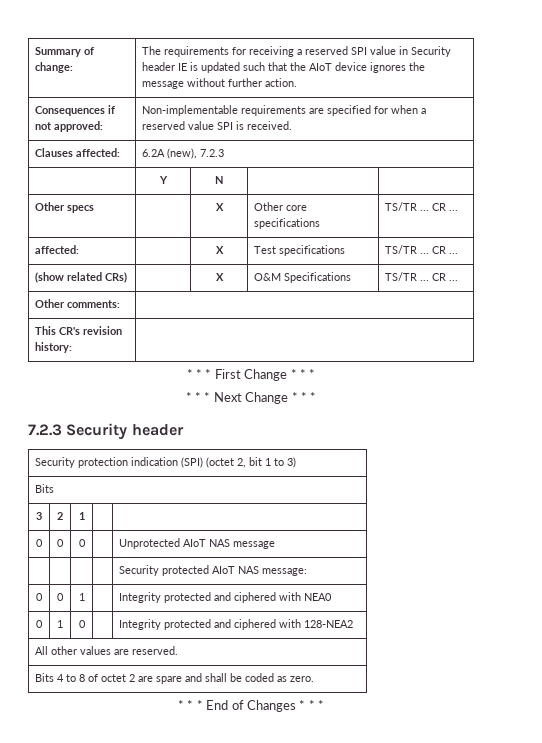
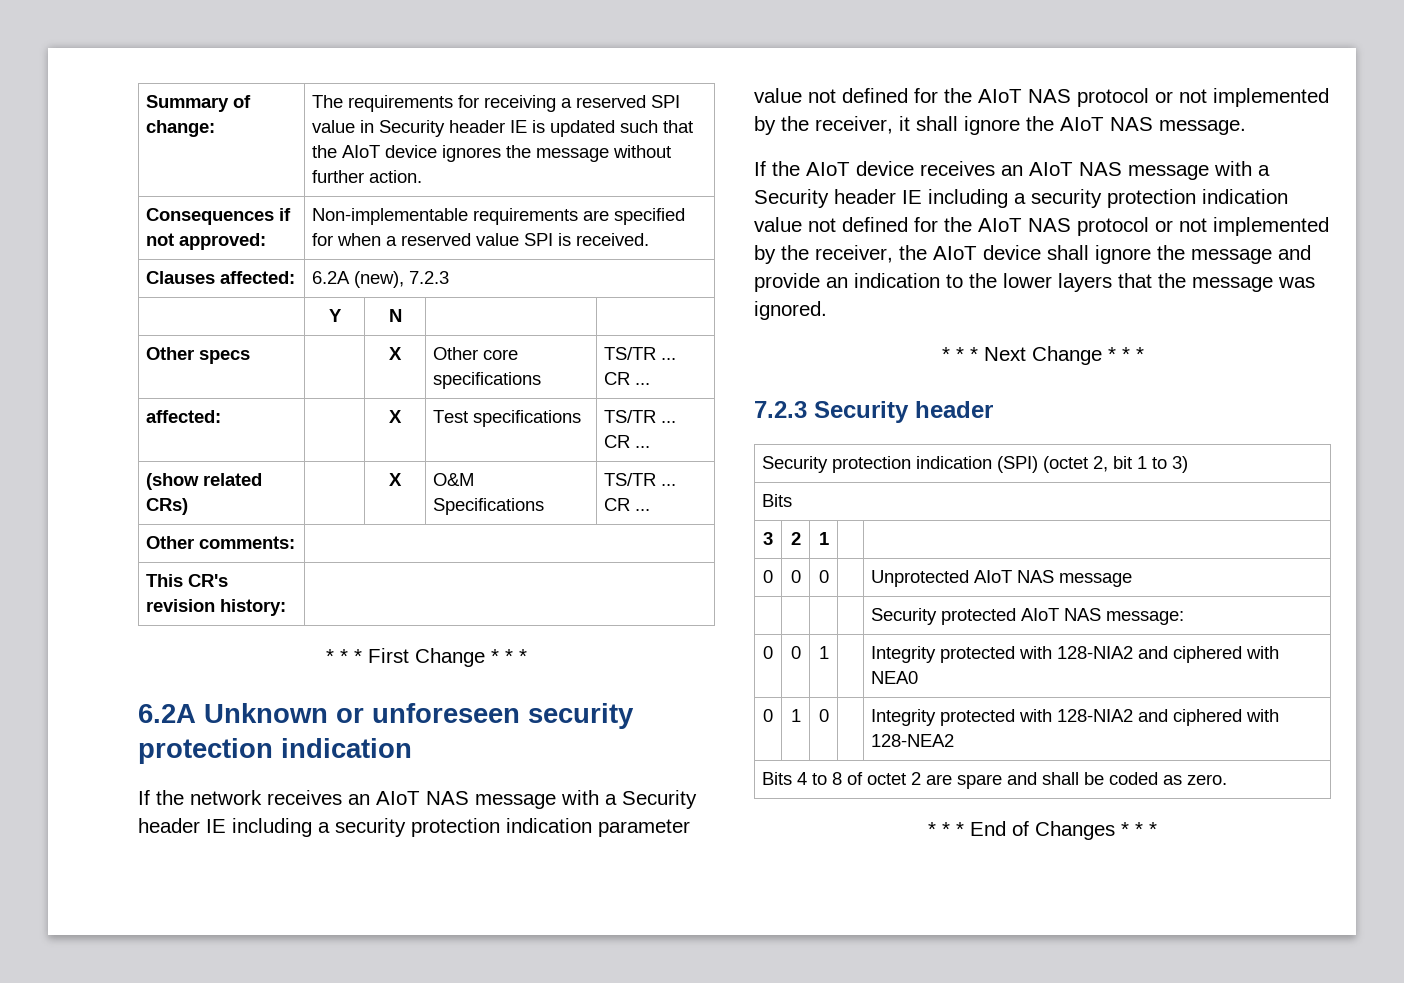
+ 6.2A Unknown or unforeseen security protection indication
+ If the network receives an AIoT NAS message with a Security header IE including a security protection indication parameter value not defined for the AIoT NAS protocol or not implemented by the receiver, it shall ignore the AIoT NAS message.
+ If the AIoT device receives an AIoT NAS message with a Security header IE including a security protection indication value not defined for the AIoT NAS protocol or not implemented by the receiver, the AIoT device shall ignore the message and provide an indication to the lower layers that the message was ignored.
- 0 | 0 | 1 | | Integrity protected and ciphered with NEA0
+ 0 | 0 | 1 | | Integrity protected with 128-NIA2 and ciphered with NEA0
- 0 | 1 | 0 | | Integrity protected and ciphered with 128-NEA2
+ 0 | 1 | 0 | | Integrity protected with 128-NIA2 and ciphered with 128-NEA2
- All other values are reserved.

